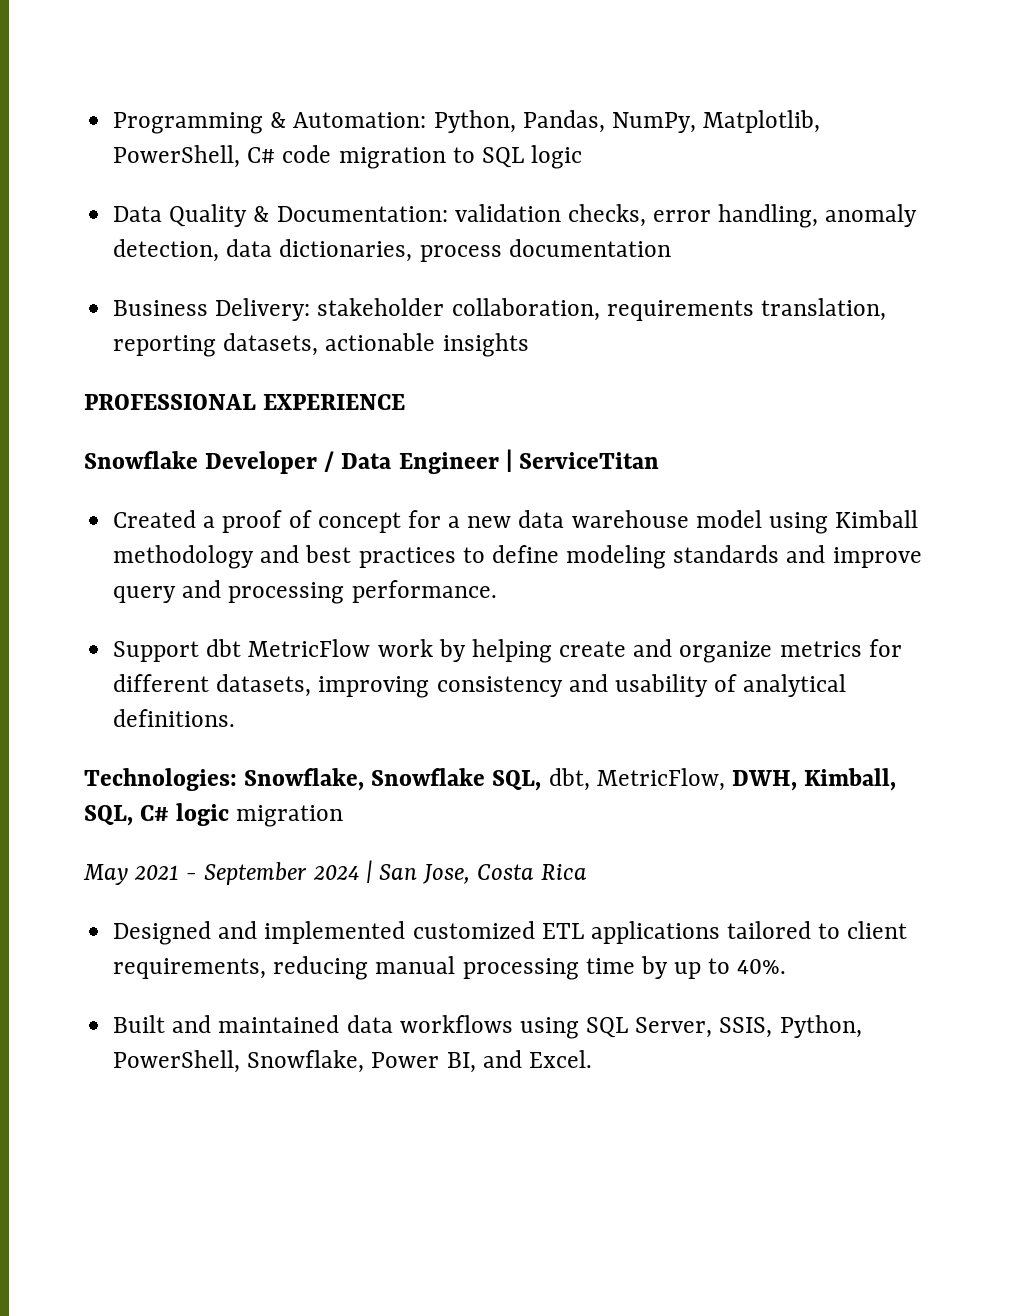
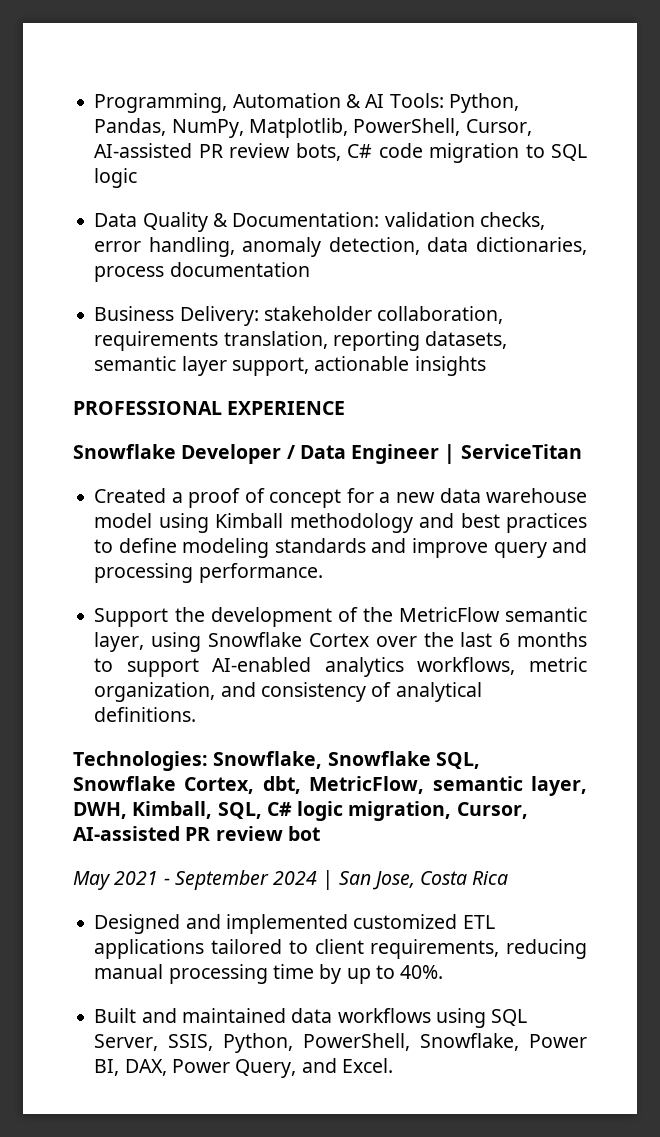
- Programming & Automation: Python, Pandas, NumPy, Matplotlib, PowerShell, C# code migration to SQL logic
+ Programming, Automation & AI Tools: Python, Pandas, NumPy, Matplotlib, PowerShell, Cursor, AI-assisted PR review bots, C# code migration to SQL logic
- Business Delivery: stakeholder collaboration, requirements translation, reporting datasets, actionable insights
+ Business Delivery: stakeholder collaboration, requirements translation, reporting datasets, semantic layer support, actionable insights
- Support dbt MetricFlow work by helping create and organize metrics for different datasets, improving consistency and usability of analytical definitions.
+ Support the development of the MetricFlow semantic layer, using Snowflake Cortex over the last 6 months to support AI-enabled analytics workflows, metric organization, and consistency of analytical definitions.
- Technologies: Snowflake, Snowflake SQL, dbt, MetricFlow, DWH, Kimball, SQL, C# logic migration
+ Technologies: Snowflake, Snowflake SQL, Snowflake Cortex, dbt, MetricFlow, semantic layer, DWH, Kimball, SQL, C# logic migration, Cursor, AI-assisted PR review bot
- Built and maintained data workflows using SQL Server, SSIS, Python, PowerShell, Snowflake, Power BI, and Excel.
+ Built and maintained data workflows using SQL Server, SSIS, Python, PowerShell, Snowflake, Power BI, DAX, Power Query, and Excel.

